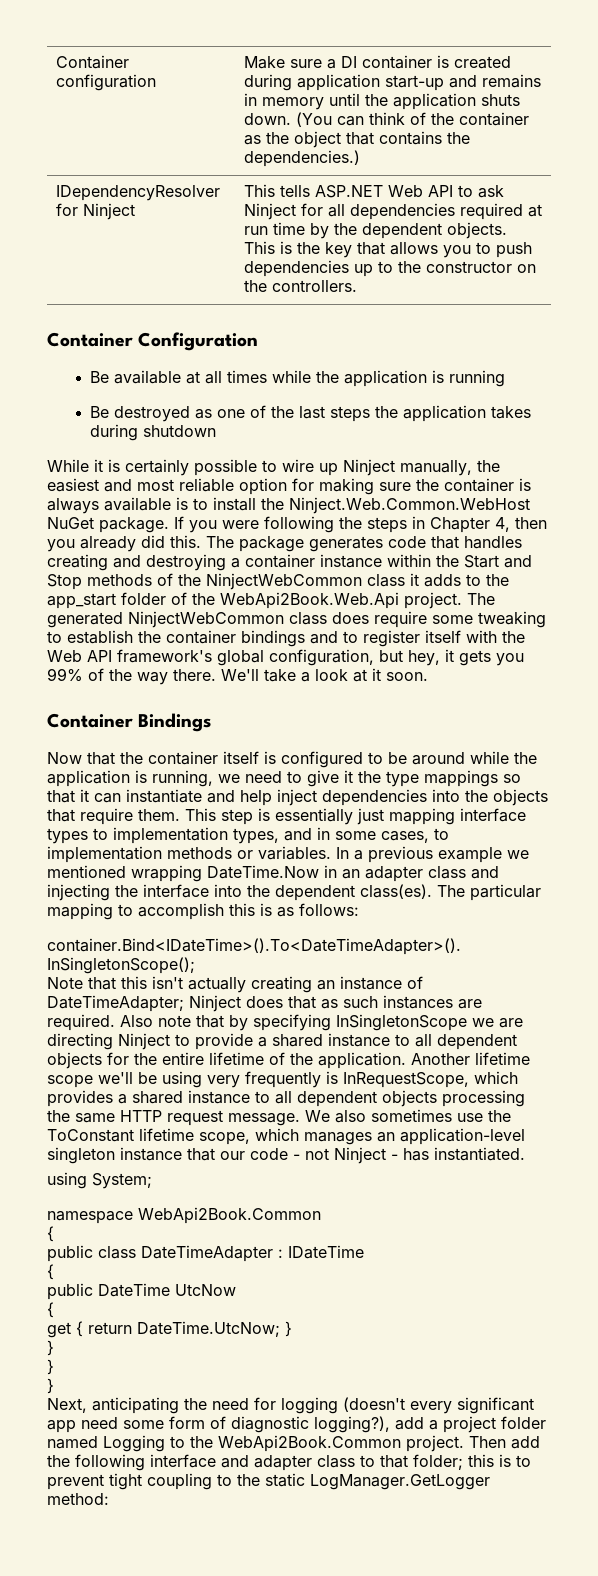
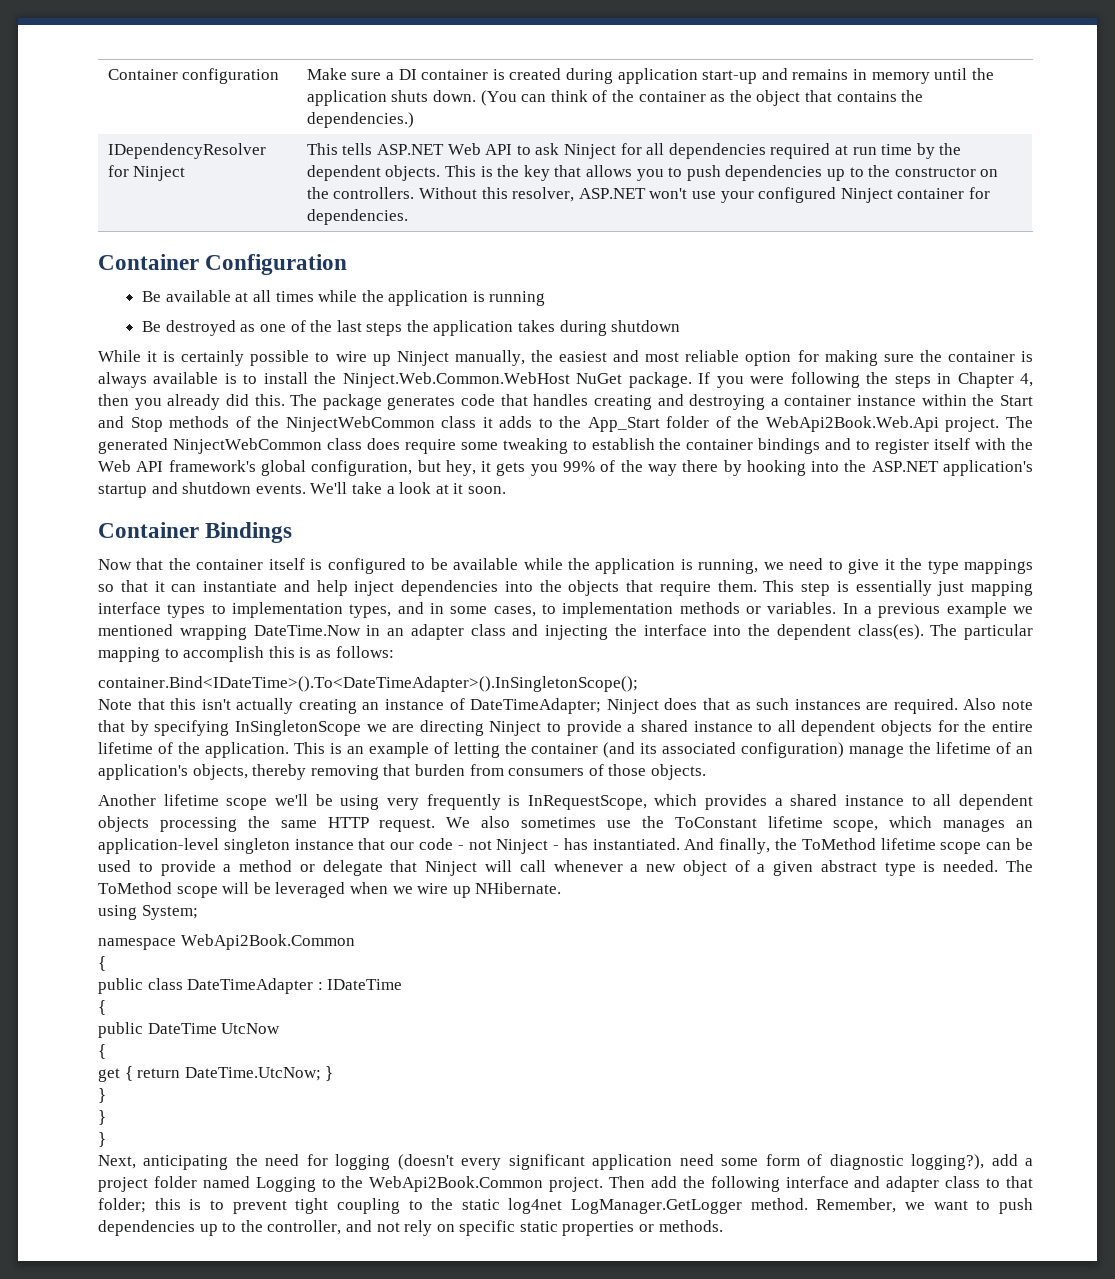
+ Without this resolver, ASP.NET won't use your configured Ninject container for dependencies.
- The package generates code that handles creating and destroying a container instance within the Start and Stop methods of the NinjectWebCommon class it adds to the app_start folder of the WebApi2Book.Web.Api project.
+ The package generates code that handles creating and destroying a container instance within the Start and Stop methods of the NinjectWebCommon class it adds to the App_Start folder of the WebApi2Book.Web.Api project.
- The generated NinjectWebCommon class does require some tweaking to establish the container bindings and to register itself with the Web API framework's global configuration, but hey, it gets you 99% of the way there.
+ The generated NinjectWebCommon class does require some tweaking to establish the container bindings and to register itself with the Web API framework's global configuration, but hey, it gets you 99% of the way there by hooking into the ASP.NET application's startup and shutdown events.
- Now that the container itself is configured to be around while the application is running, we need to give it the type mappings so that it can instantiate and help inject dependencies into the objects that require them.
+ Now that the container itself is configured to be available while the application is running, we need to give it the type mappings so that it can instantiate and help inject dependencies into the objects that require them.
- Also note that by specifying InSingletonScope we are directing Ninject to provide a shared instance to all dependent objects for the entire lifetime of the application. Another lifetime scope we'll be using very frequently is InRequestScope, which provides a shared instance to all dependent objects processing the same HTTP request message.
+ Also note that by specifying InSingletonScope we are directing Ninject to provide a shared instance to all dependent objects for the entire lifetime of the application. This is an example of letting the container (and its associated configuration) manage the lifetime of an application's objects, thereby removing that burden from consumers of those objects.
+ Another lifetime scope we'll be using very frequently is InRequestScope, which provides a shared instance to all dependent objects processing the same HTTP request.
+ And finally, the ToMethod lifetime scope can be used to provide a method or delegate that Ninject will call whenever a new object of a given abstract type is needed. The ToMethod scope will be leveraged when we wire up NHibernate.
- Next, anticipating the need for logging (doesn't every significant app need some form of diagnostic logging?), add a project folder named Logging to the WebApi2Book.Common project.
+ Next, anticipating the need for logging (doesn't every significant application need some form of diagnostic logging?), add a project folder named Logging to the WebApi2Book.Common project.
- Then add the following interface and adapter class to that folder; this is to prevent tight coupling to the static LogManager.GetLogger method:
+ Then add the following interface and adapter class to that folder; this is to prevent tight coupling to the static log4net LogManager.GetLogger method. Remember, we want to push dependencies up to the controller, and not rely on specific static properties or methods.

